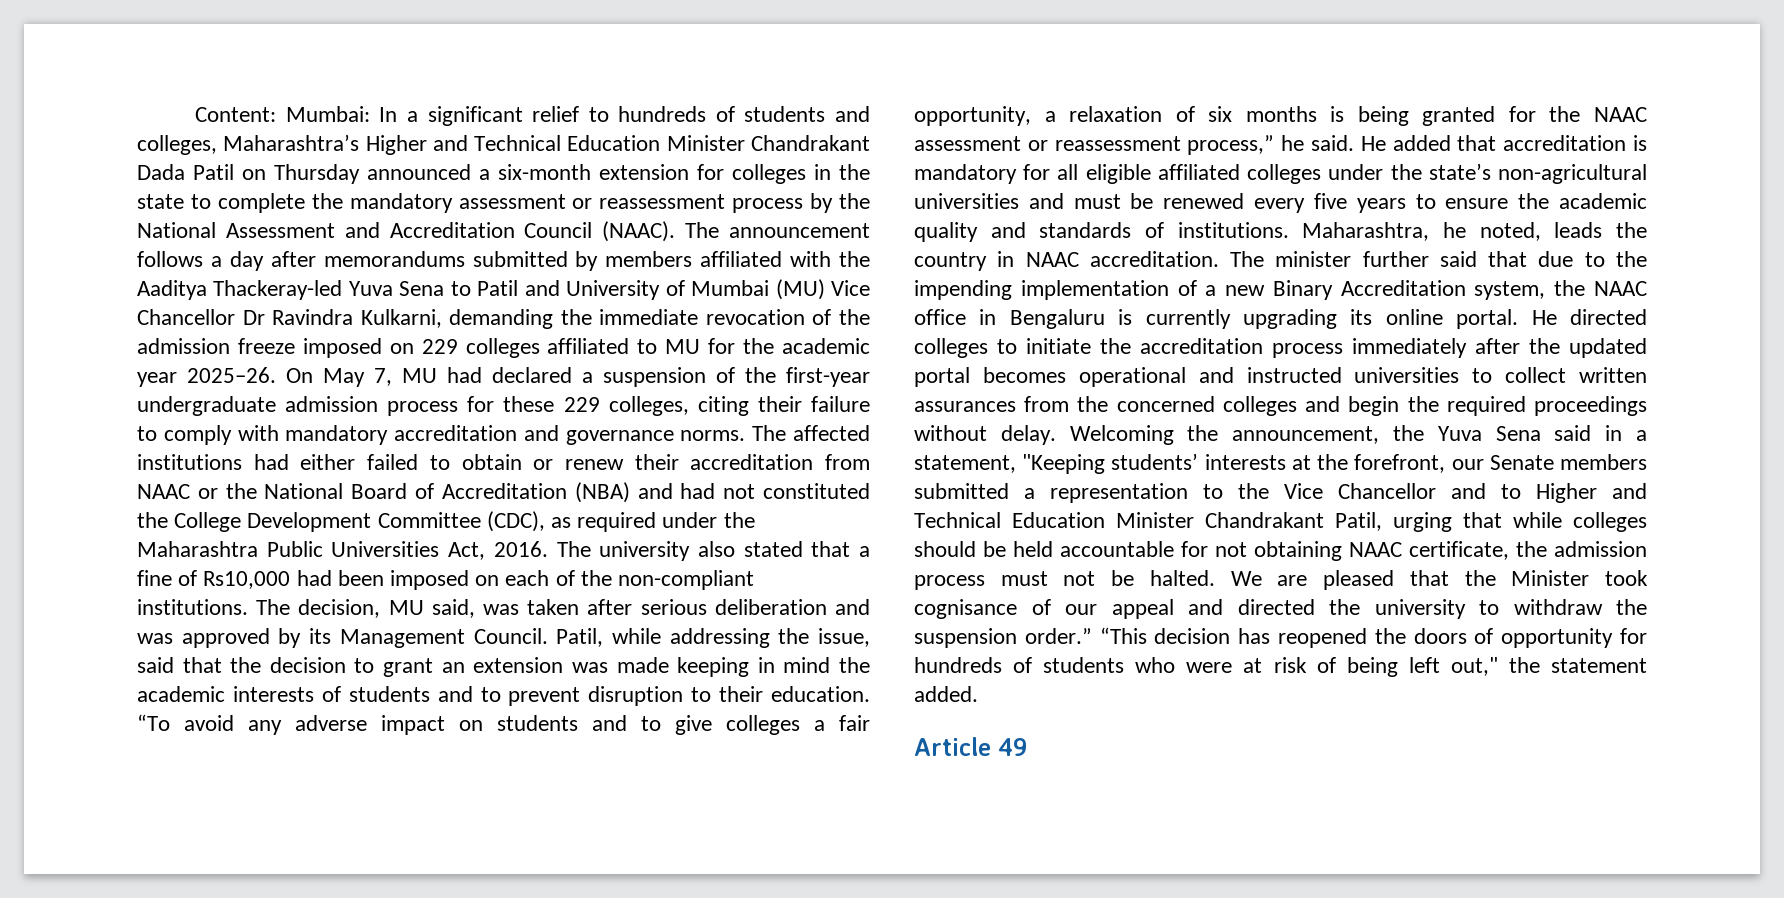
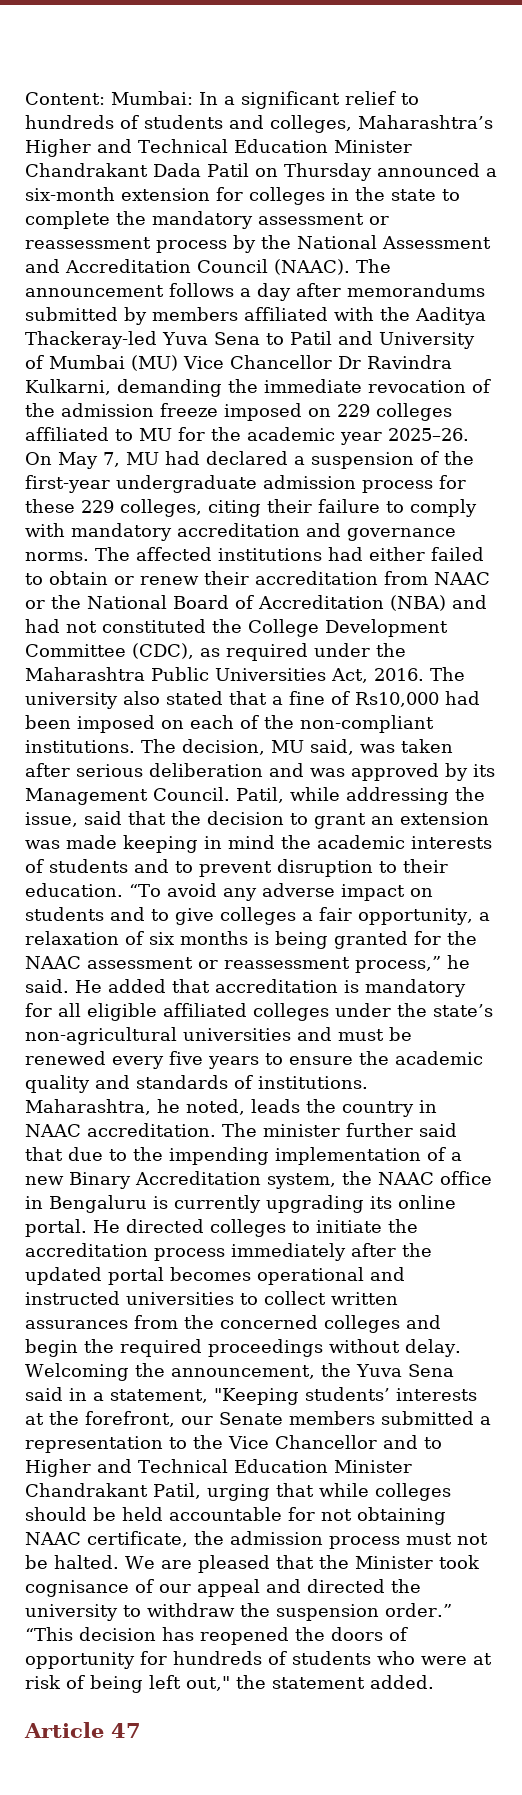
- Article 49
+ Article 47

